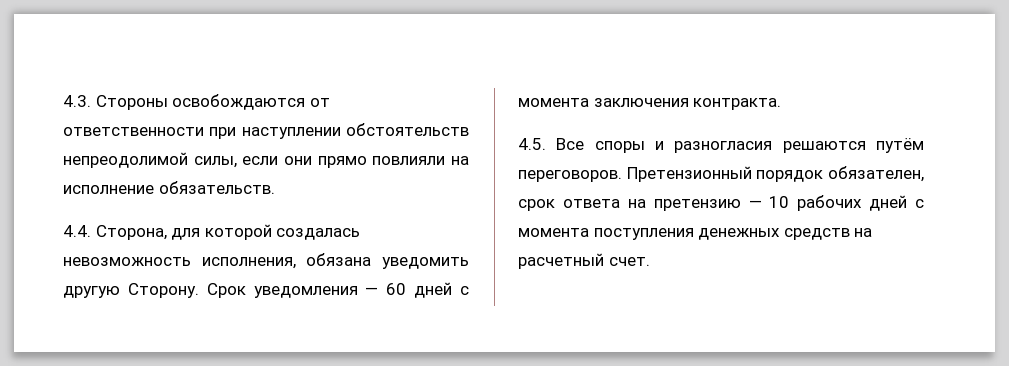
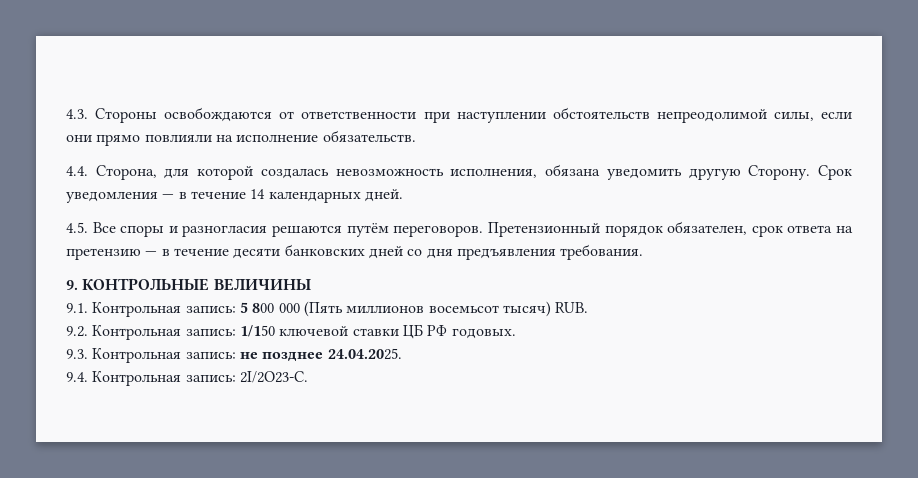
- Срок уведомления — 60 дней с момента заключения контракта.
+ Срок уведомления — в течение 14 календарных дней.
- Претензионный порядок обязателен, срок ответа на претензию — 10 рабочих дней с момента поступления денежных средств на расчетный счет.
+ Претензионный порядок обязателен, срок ответа на претензию — в течение десяти банковских дней со дня предъявления требования.
+ 9. КОНТРОЛЬНЫЕ ВЕЛИЧИНЫ
+ 9.1. Контрольная запись: 5 800 000 (Пять миллионов восемьсот тысяч) RUB.
+ 9.2. Контрольная запись: 1/150 ключевой ставки ЦБ РФ годовых.
+ 9.3. Контрольная запись: не позднее 24.04.2025.
+ 9.4. Контрольная запись: 2І/2О23-С.

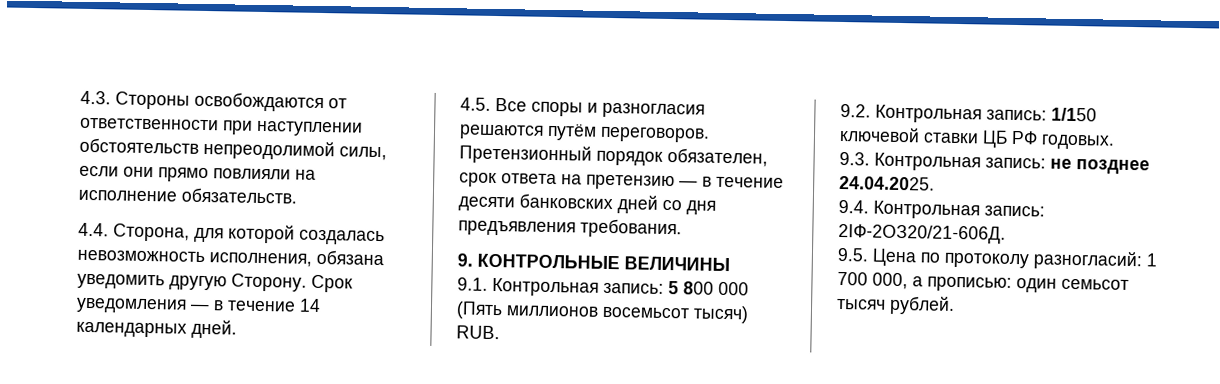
- 9.4. Контрольная запись: 2І/2О23-С.
+ 9.4. Контрольная запись: 2ІФ-2ОЗ20/21-606Д.
+ 9.5. Цена по протоколу разногласий: 1 700 000, а прописью: один семьсот тысяч рублей.

